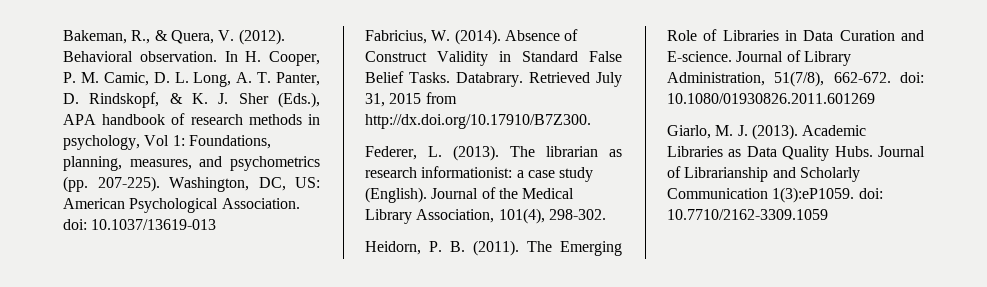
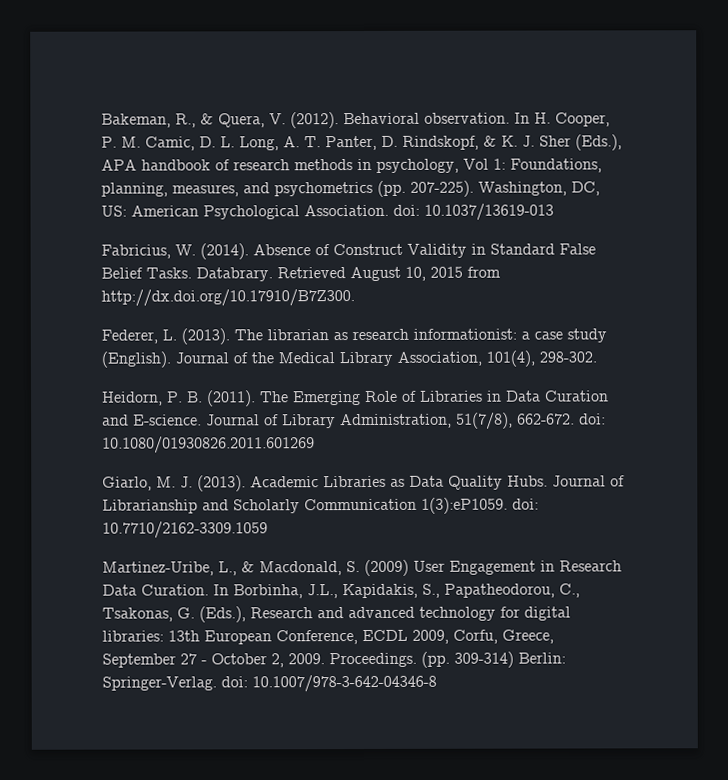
- Retrieved July 31, 2015 from http://dx.doi.org/10.17910/B7Z300.
+ Retrieved August 10, 2015 from http://dx.doi.org/10.17910/B7Z300.
+ Martinez-Uribe, L., & Macdonald, S. (2009) User Engagement in Research Data Curation. In Borbinha, J.L., Kapidakis, S., Papatheodorou, C., Tsakonas, G. (Eds.), Research and advanced technology for digital libraries: 13th European Conference, ECDL 2009, Corfu, Greece, September 27 - October 2, 2009. Proceedings. (pp. 309-314) Berlin: Springer-Verlag. doi: 10.1007/978-3-642-04346-8

